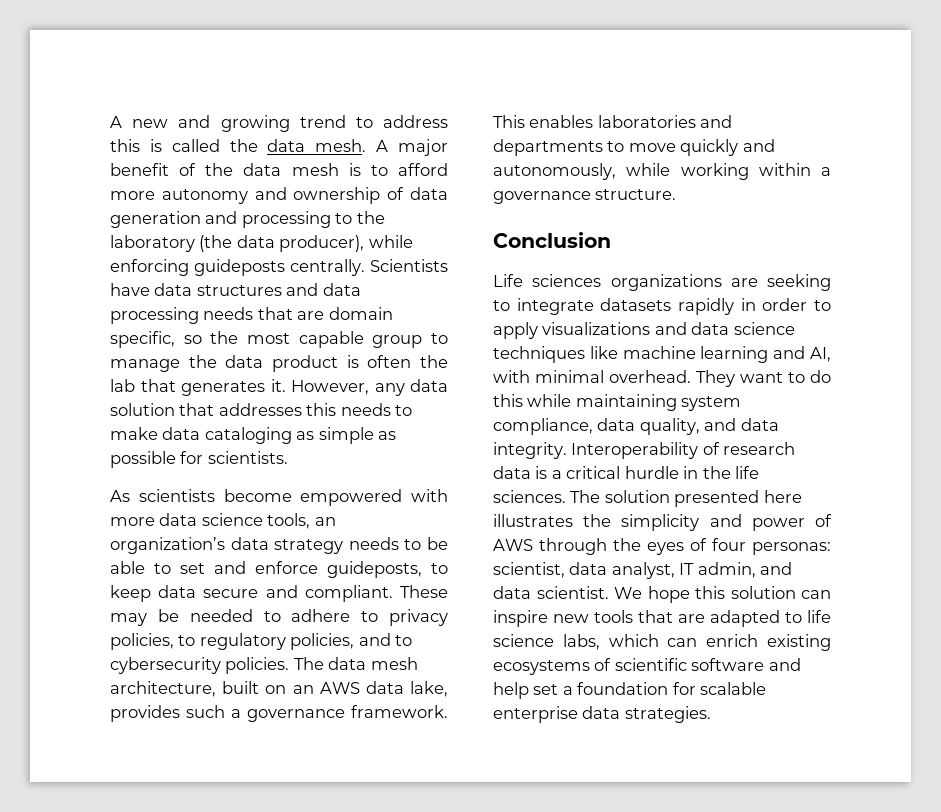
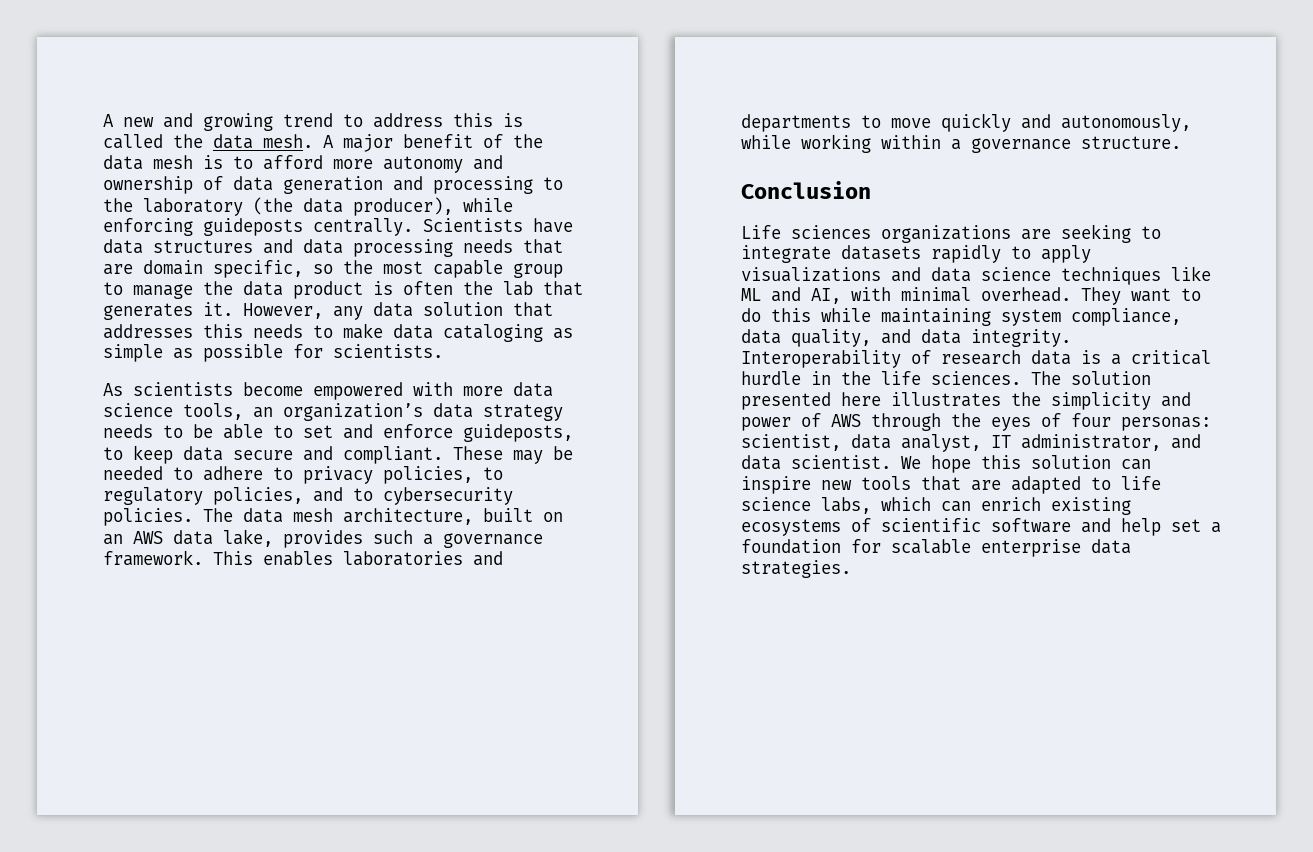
- Life sciences organizations are seeking to integrate datasets rapidly in order to apply visualizations and data science techniques like machine learning and AI, with minimal overhead.
+ Life sciences organizations are seeking to integrate datasets rapidly to apply visualizations and data science techniques like ML and AI, with minimal overhead.
- The solution presented here illustrates the simplicity and power of AWS through the eyes of four personas: scientist, data analyst, IT admin, and data scientist.
+ The solution presented here illustrates the simplicity and power of AWS through the eyes of four personas: scientist, data analyst, IT administrator, and data scientist.

